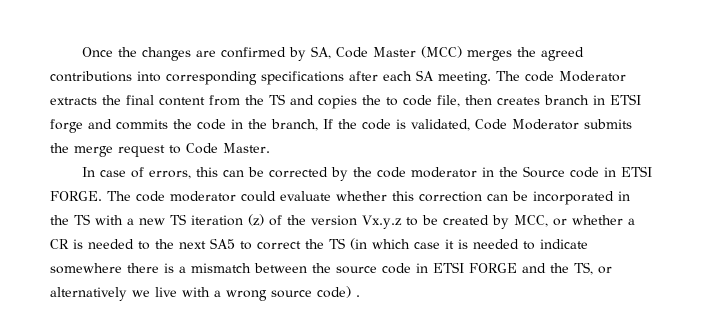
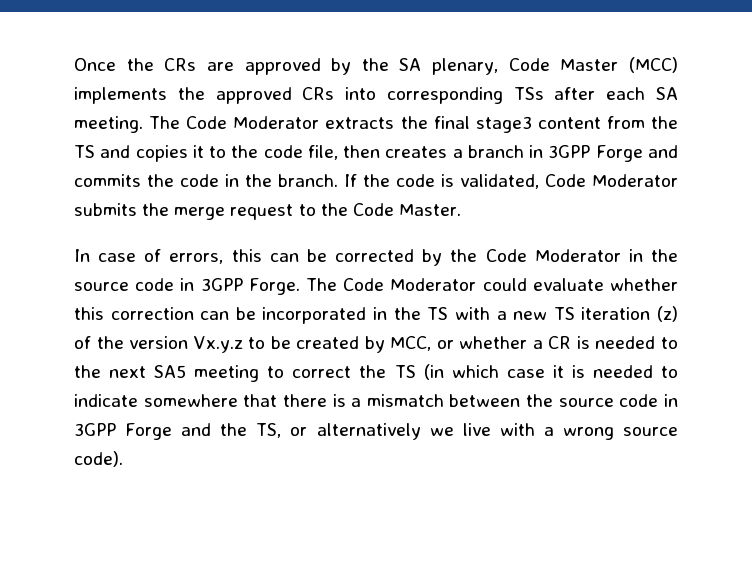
- Once the changes are confirmed by SA, Code Master (MCC) merges the agreed contributions into corresponding specifications after each SA meeting.
+ Once the CRs are approved by the SA plenary, Code Master (MCC) implements the approved CRs into corresponding TSs after each SA meeting.
- The code Moderator extracts the final content from the TS and copies the to code file, then creates branch in ETSI forge and commits the code in the branch, If the code is validated, Code Moderator submits the merge request to Code Master.
+ The Code Moderator extracts the final stage3 content from the TS and copies it to the code file, then creates a branch in 3GPP Forge and commits the code in the branch. If the code is validated, Code Moderator submits the merge request to the Code Master.
- In case of errors, this can be corrected by the code moderator in the Source code in ETSI FORGE. The code moderator could evaluate whether this correction can be incorporated in the TS with a new TS iteration (z) of the version Vx.y.z to be created by MCC, or whether a CR is needed to the next SA5 to correct the TS (in which case it is needed to indicate somewhere there is a mismatch between the source code in ETSI FORGE and the TS, or alternatively we live with a wrong source code) .
+ In case of errors, this can be corrected by the Code Moderator in the source code in 3GPP Forge. The Code Moderator could evaluate whether this correction can be incorporated in the TS with a new TS iteration (z) of the version Vx.y.z to be created by MCC, or whether a CR is needed to the next SA5 meeting to correct the TS (in which case it is needed to indicate somewhere that there is a mismatch between the source code in 3GPP Forge and the TS, or alternatively we live with a wrong source code).

